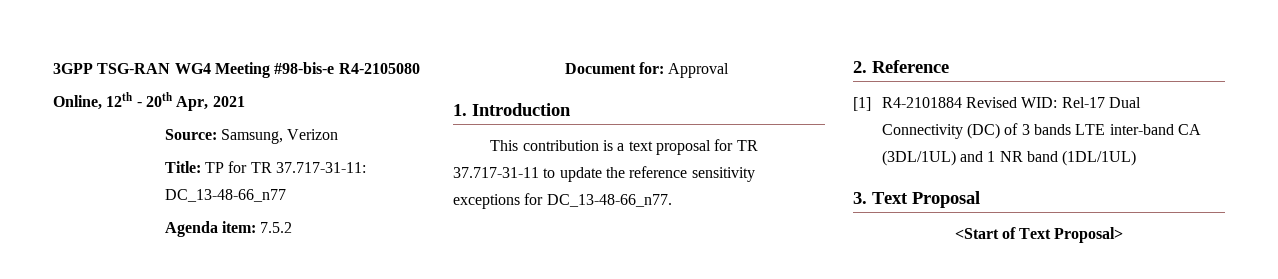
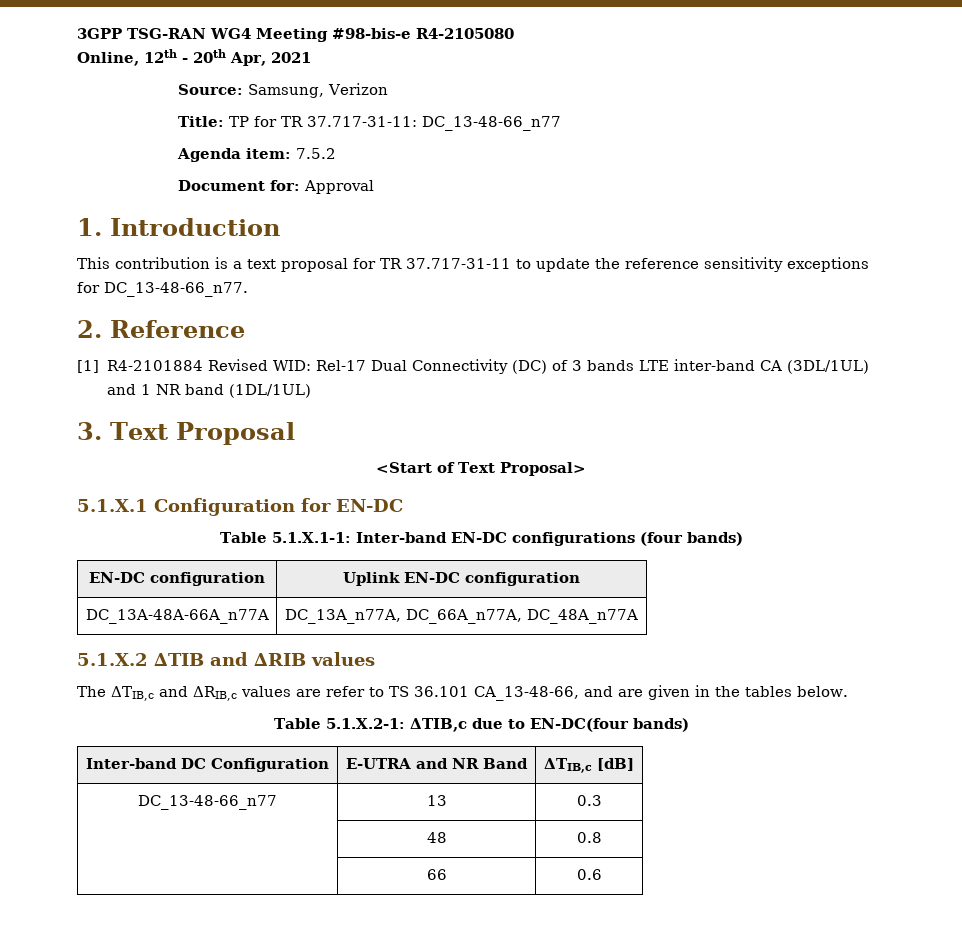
+ 5.1.X.1 Configuration for EN-DC
+ Table 5.1.X.1-1: Inter-band EN-DC configurations (four bands)
+ EN-DC configuration | Uplink EN-DC configuration
+ DC_13A-48A-66A_n77A | DC_13A_n77A, DC_66A_n77A, DC_48A_n77A
+ 5.1.X.2 ∆TIB and ∆RIB values
+ The ΔTIB,c and ΔRIB,c values are refer to TS 36.101 CA_13-48-66, and are given in the tables below.
+ Table 5.1.X.2-1: ΔTIB,c due to EN-DC(four bands)
+ Inter-band DC Configuration | E-UTRA and NR Band | ΔTIB,c [dB]
+ DC_13-48-66_n77 | 13 | 0.3
+ | 48 | 0.8
+ | 66 | 0.6

